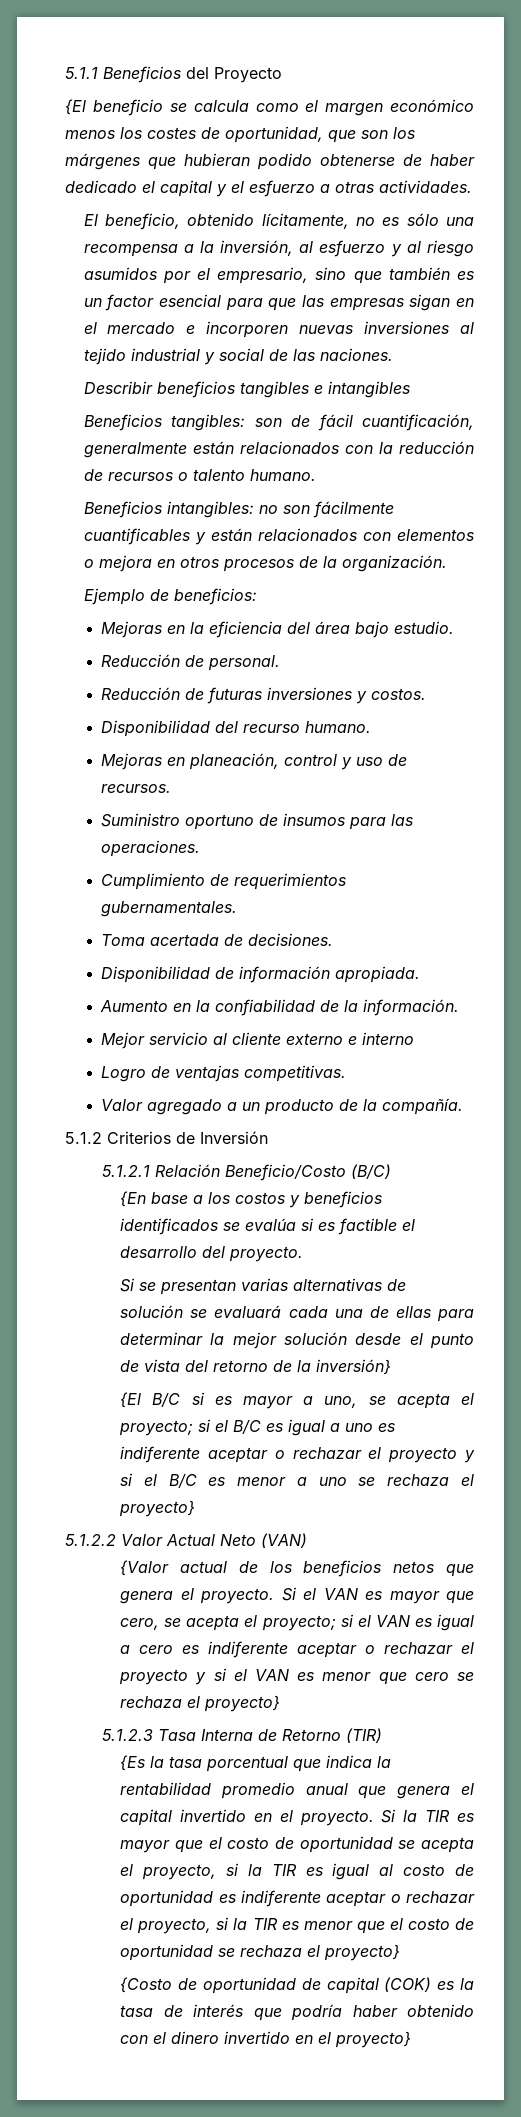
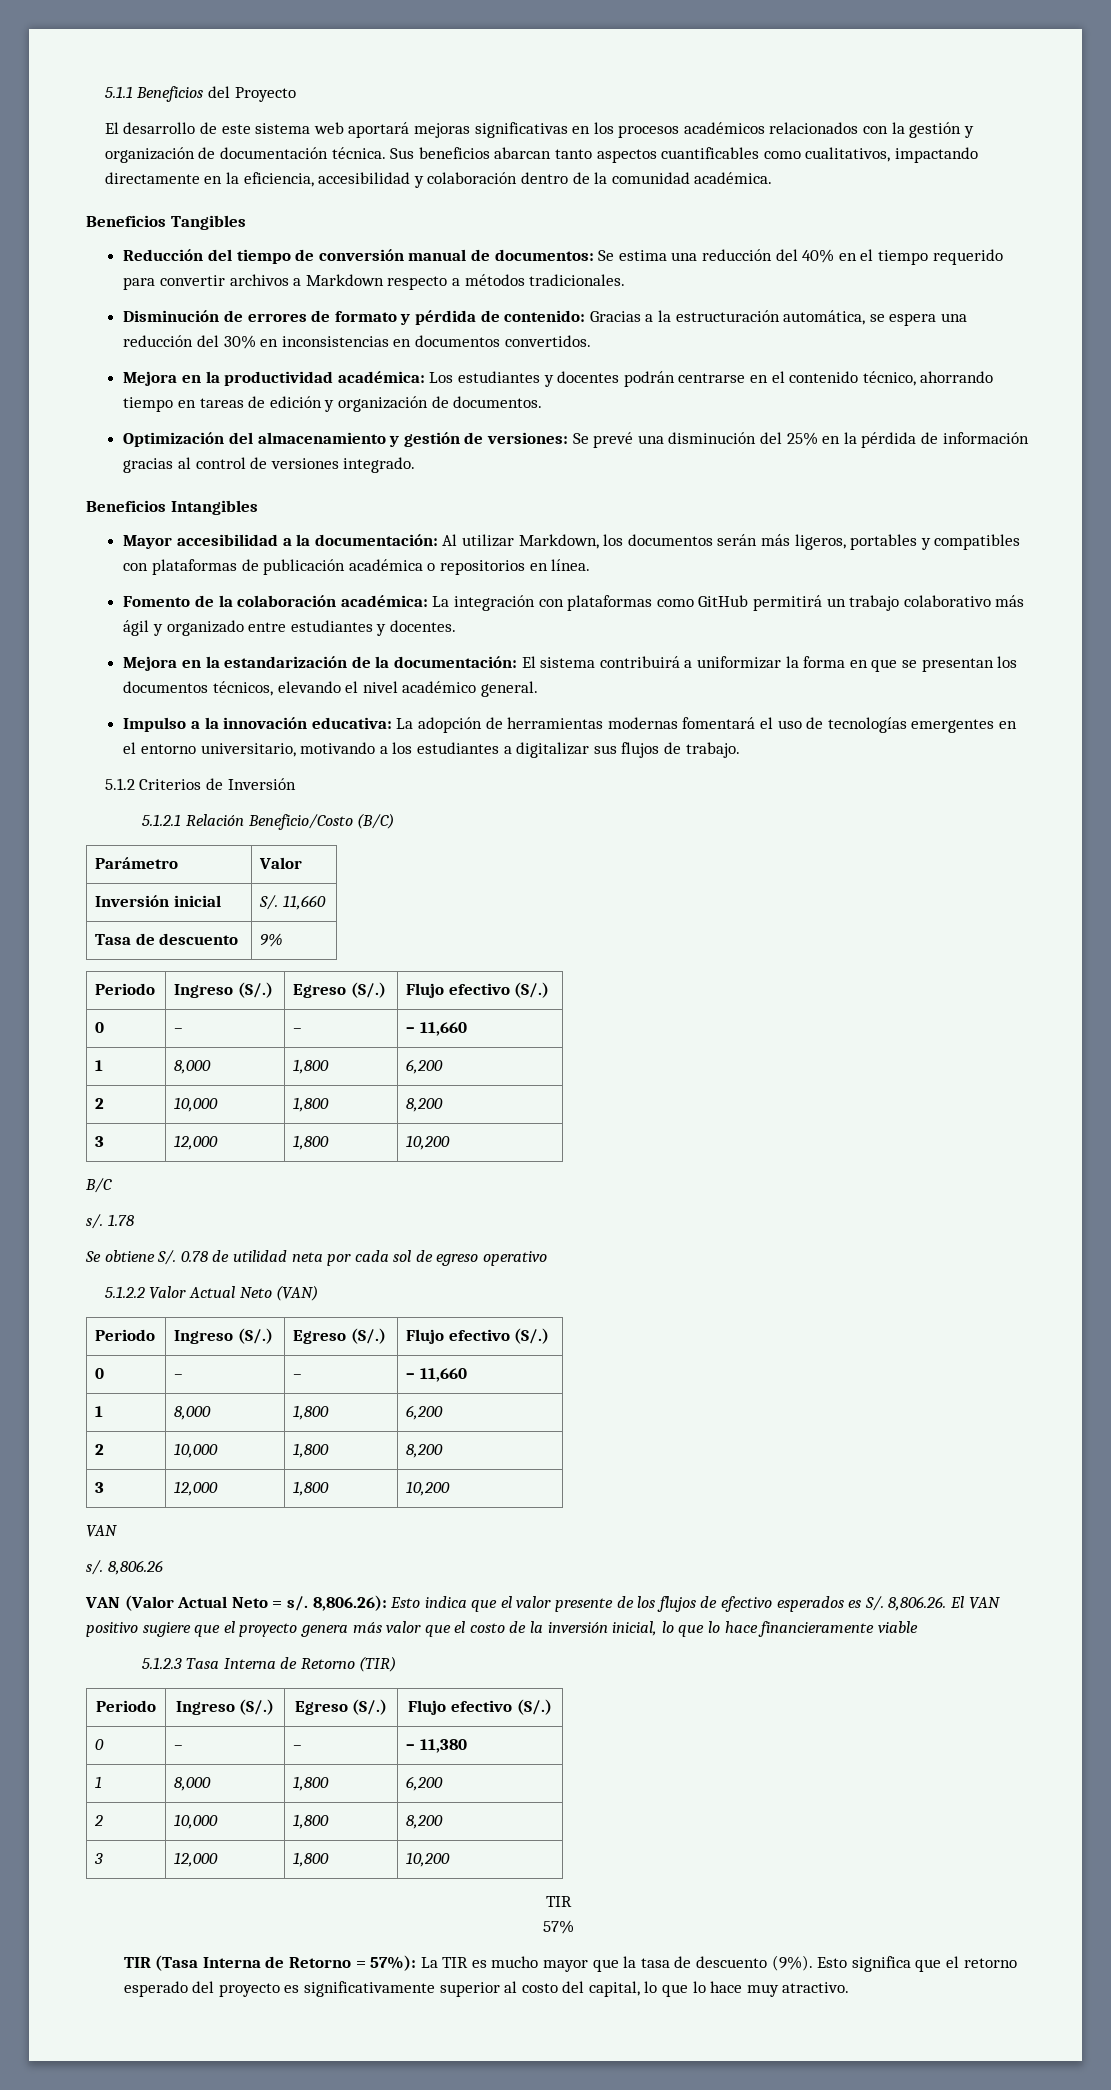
- {El beneficio se calcula como el margen económico menos los costes de oportunidad, que son los márgenes que hubieran podido obtenerse de haber dedicado el capital y el esfuerzo a otras actividades.
- El beneficio, obtenido lícitamente, no es sólo una recompensa a la inversión, al esfuerzo y al riesgo asumidos por el empresario, sino que también es un factor esencial para que las empresas sigan en el mercado e incorporen nuevas inversiones al tejido industrial y social de las naciones.
- Describir beneficios tangibles e intangibles
- Beneficios tangibles: son de fácil cuantificación, generalmente están relacionados con la reducción de recursos o talento humano.
- Beneficios intangibles: no son fácilmente cuantificables y están relacionados con elementos o mejora en otros procesos de la organización.
- Ejemplo de beneficios:
- Mejoras en la eficiencia del área bajo estudio.
- Reducción de personal.
- Reducción de futuras inversiones y costos.
- Disponibilidad del recurso humano.
- Mejoras en planeación, control y uso de recursos.
- Suministro oportuno de insumos para las operaciones.
- Cumplimiento de requerimientos gubernamentales.
- Toma acertada de decisiones.
- Disponibilidad de información apropiada.
- Aumento en la confiabilidad de la información.
- Mejor servicio al cliente externo e interno
- Logro de ventajas competitivas.
- Valor agregado a un producto de la compañía.
+ El desarrollo de este sistema web aportará mejoras significativas en los procesos académicos relacionados con la gestión y organización de documentación técnica. Sus beneficios abarcan tanto aspectos cuantificables como cualitativos, impactando directamente en la eficiencia, accesibilidad y colaboración dentro de la comunidad académica.
+ Beneficios Tangibles
+ Reducción del tiempo de conversión manual de documentos: Se estima una reducción del 40% en el tiempo requerido para convertir archivos a Markdown respecto a métodos tradicionales.
+ Disminución de errores de formato y pérdida de contenido: Gracias a la estructuración automática, se espera una reducción del 30% en inconsistencias en documentos convertidos.
+ Mejora en la productividad académica: Los estudiantes y docentes podrán centrarse en el contenido técnico, ahorrando tiempo en tareas de edición y organización de documentos.
+ Optimización del almacenamiento y gestión de versiones: Se prevé una disminución del 25% en la pérdida de información gracias al control de versiones integrado.
+ Beneficios Intangibles
+ Mayor accesibilidad a la documentación: Al utilizar Markdown, los documentos serán más ligeros, portables y compatibles con plataformas de publicación académica o repositorios en línea.
+ Fomento de la colaboración académica: La integración con plataformas como GitHub permitirá un trabajo colaborativo más ágil y organizado entre estudiantes y docentes.
+ Mejora en la estandarización de la documentación: El sistema contribuirá a uniformizar la forma en que se presentan los documentos técnicos, elevando el nivel académico general.
+ Impulso a la innovación educativa: La adopción de herramientas modernas fomentará el uso de tecnologías emergentes en el entorno universitario, motivando a los estudiantes a digitalizar sus flujos de trabajo.
- {En base a los costos y beneficios identificados se evalúa si es factible el desarrollo del proyecto.
- Si se presentan varias alternativas de solución se evaluará cada una de ellas para determinar la mejor solución desde el punto de vista del retorno de la inversión}
- {El B/C si es mayor a uno, se acepta el proyecto; si el B/C es igual a uno es indiferente aceptar o rechazar el proyecto y si el B/C es menor a uno se rechaza el proyecto}
+ Parámetro | Valor
+ Inversión inicial | S/. 11,660
+ Tasa de descuento | 9%
+ Periodo | Ingreso (S/.) | Egreso (S/.) | Flujo efectivo (S/.)
+ 0 | – | – | – 11,660
+ 1 | 8,000 | 1,800 | 6,200
+ 2 | 10,000 | 1,800 | 8,200
+ 3 | 12,000 | 1,800 | 10,200
+ B/C
+ s/. 1.78
+ Se obtiene S/. 0.78 de utilidad neta por cada sol de egreso operativo
  5.1.2.2 Valor Actual Neto (VAN)
- {Valor actual de los beneficios netos que genera el proyecto. Si el VAN es mayor que cero, se acepta el proyecto; si el VAN es igual a cero es indiferente aceptar o rechazar el proyecto y si el VAN es menor que cero se rechaza el proyecto}
+ Periodo | Ingreso (S/.) | Egreso (S/.) | Flujo efectivo (S/.)
+ 0 | – | – | – 11,660
+ 1 | 8,000 | 1,800 | 6,200
+ 2 | 10,000 | 1,800 | 8,200
+ 3 | 12,000 | 1,800 | 10,200
+ VAN
+ s/. 8,806.26
+ VAN (Valor Actual Neto = s/. 8,806.26): Esto indica que el valor presente de los flujos de efectivo esperados es S/. 8,806.26. El VAN positivo sugiere que el proyecto genera más valor que el costo de la inversión inicial, lo que lo hace financieramente viable
  5.1.2.3 Tasa Interna de Retorno (TIR)
- {Es la tasa porcentual que indica la rentabilidad promedio anual que genera el capital invertido en el proyecto. Si la TIR es mayor que el costo de oportunidad se acepta el proyecto, si la TIR es igual al costo de oportunidad es indiferente aceptar o rechazar el proyecto, si la TIR es menor que el costo de oportunidad se rechaza el proyecto}
- {Costo de oportunidad de capital (COK) es la tasa de interés que podría haber obtenido con el dinero invertido en el proyecto}
+ Periodo | Ingreso (S/.) | Egreso (S/.) | Flujo efectivo (S/.)
+ 0 | – | – | – 11,380
+ 1 | 8,000 | 1,800 | 6,200
+ 2 | 10,000 | 1,800 | 8,200
+ 3 | 12,000 | 1,800 | 10,200
+ TIR
+ 57%
+ TIR (Tasa Interna de Retorno = 57%): La TIR es mucho mayor que la tasa de descuento (9%). Esto significa que el retorno esperado del proyecto es significativamente superior al costo del capital, lo que lo hace muy atractivo.

